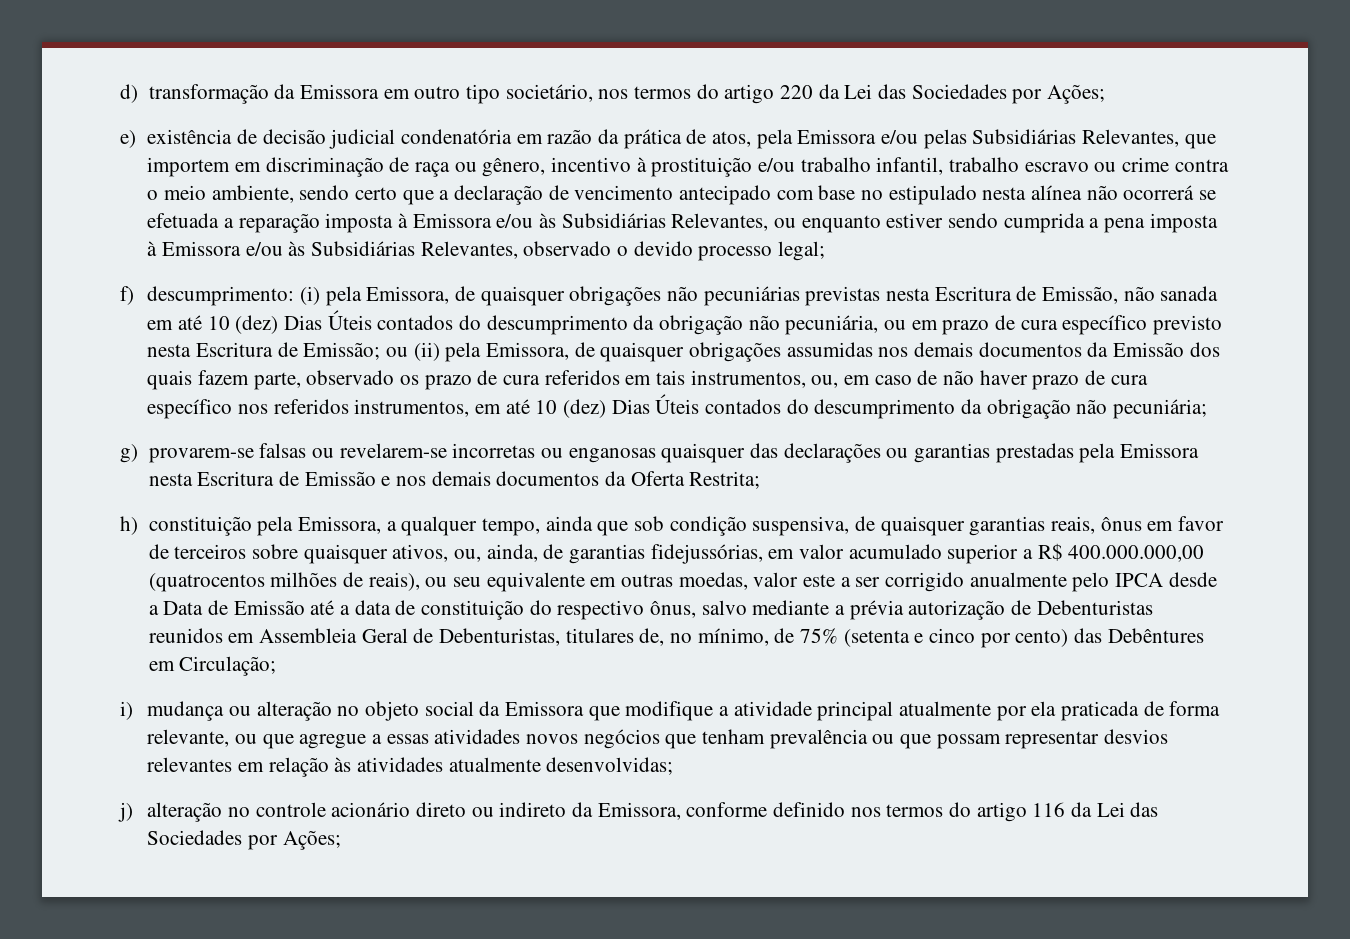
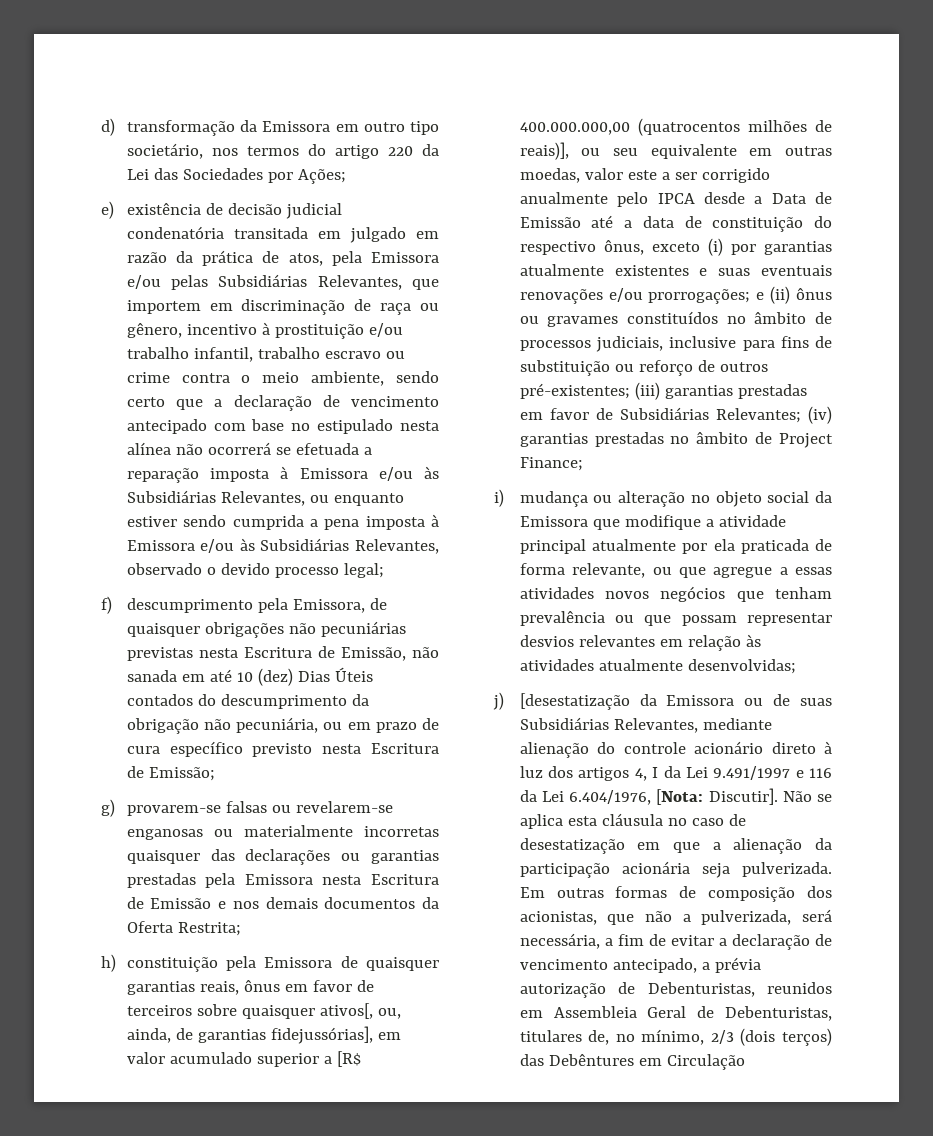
- e) existência de decisão judicial condenatória em razão da prática de atos, pela Emissora e/ou pelas Subsidiárias Relevantes, que importem em discriminação de raça ou gênero, incentivo à prostituição e/ou trabalho infantil, trabalho escravo ou crime contra o meio ambiente, sendo certo que a declaração de vencimento antecipado com base no estipulado nesta alínea não ocorrerá se efetuada a reparação imposta à Emissora e/ou às Subsidiárias Relevantes, ou enquanto estiver sendo cumprida a pena imposta à Emissora e/ou às Subsidiárias Relevantes, observado o devido processo legal;
+ e) existência de decisão judicial condenatória transitada em julgado em razão da prática de atos, pela Emissora e/ou pelas Subsidiárias Relevantes, que importem em discriminação de raça ou gênero, incentivo à prostituição e/ou trabalho infantil, trabalho escravo ou crime contra o meio ambiente, sendo certo que a declaração de vencimento antecipado com base no estipulado nesta alínea não ocorrerá se efetuada a reparação imposta à Emissora e/ou às Subsidiárias Relevantes, ou enquanto estiver sendo cumprida a pena imposta à Emissora e/ou às Subsidiárias Relevantes, observado o devido processo legal;
- f) descumprimento: (i) pela Emissora, de quaisquer obrigações não pecuniárias previstas nesta Escritura de Emissão, não sanada em até 10 (dez) Dias Úteis contados do descumprimento da obrigação não pecuniária, ou em prazo de cura específico previsto nesta Escritura de Emissão; ou (ii) pela Emissora, de quaisquer obrigações assumidas nos demais documentos da Emissão dos quais fazem parte, observado os prazo de cura referidos em tais instrumentos, ou, em caso de não haver prazo de cura específico nos referidos instrumentos, em até 10 (dez) Dias Úteis contados do descumprimento da obrigação não pecuniária;
+ f) descumprimento pela Emissora, de quaisquer obrigações não pecuniárias previstas nesta Escritura de Emissão, não sanada em até 10 (dez) Dias Úteis contados do descumprimento da obrigação não pecuniária, ou em prazo de cura específico previsto nesta Escritura de Emissão;
- g) provarem-se falsas ou revelarem-se incorretas ou enganosas quaisquer das declarações ou garantias prestadas pela Emissora nesta Escritura de Emissão e nos demais documentos da Oferta Restrita;
+ g) provarem-se falsas ou revelarem-se enganosas ou materialmente incorretas quaisquer das declarações ou garantias prestadas pela Emissora nesta Escritura de Emissão e nos demais documentos da Oferta Restrita;
- h) constituição pela Emissora, a qualquer tempo, ainda que sob condição suspensiva, de quaisquer garantias reais, ônus em favor de terceiros sobre quaisquer ativos, ou, ainda, de garantias fidejussórias, em valor acumulado superior a R$ 400.000.000,00 (quatrocentos milhões de reais), ou seu equivalente em outras moedas, valor este a ser corrigido anualmente pelo IPCA desde a Data de Emissão até a data de constituição do respectivo ônus, salvo mediante a prévia autorização de Debenturistas reunidos em Assembleia Geral de Debenturistas, titulares de, no mínimo, de 75% (setenta e cinco por cento) das Debêntures em Circulação;
+ h) constituição pela Emissora de quaisquer garantias reais, ônus em favor de terceiros sobre quaisquer ativos[, ou, ainda, de garantias fidejussórias], em valor acumulado superior a [R$ 400.000.000,00 (quatrocentos milhões de reais)], ou seu equivalente em outras moedas, valor este a ser corrigido anualmente pelo IPCA desde a Data de Emissão até a data de constituição do respectivo ônus, exceto (i) por garantias atualmente existentes e suas eventuais renovações e/ou prorrogações; e (ii) ônus ou gravames constituídos no âmbito de processos judiciais, inclusive para fins de substituição ou reforço de outros pré-existentes; (iii) garantias prestadas em favor de Subsidiárias Relevantes; (iv) garantias prestadas no âmbito de Project Finance;
- j) alteração no controle acionário direto ou indireto da Emissora, conforme definido nos termos do artigo 116 da Lei das Sociedades por Ações;
+ j) [desestatização da Emissora ou de suas Subsidiárias Relevantes, mediante alienação do controle acionário direto à luz dos artigos 4, I da Lei 9.491/1997 e 116 da Lei 6.404/1976, [Nota: Discutir]. Não se aplica esta cláusula no caso de desestatização em que a alienação da participação acionária seja pulverizada. Em outras formas de composição dos acionistas, que não a pulverizada, será necessária, a fim de evitar a declaração de vencimento antecipado, a prévia autorização de Debenturistas, reunidos em Assembleia Geral de Debenturistas, titulares de, no mínimo, 2/3 (dois terços) das Debêntures em Circulação

